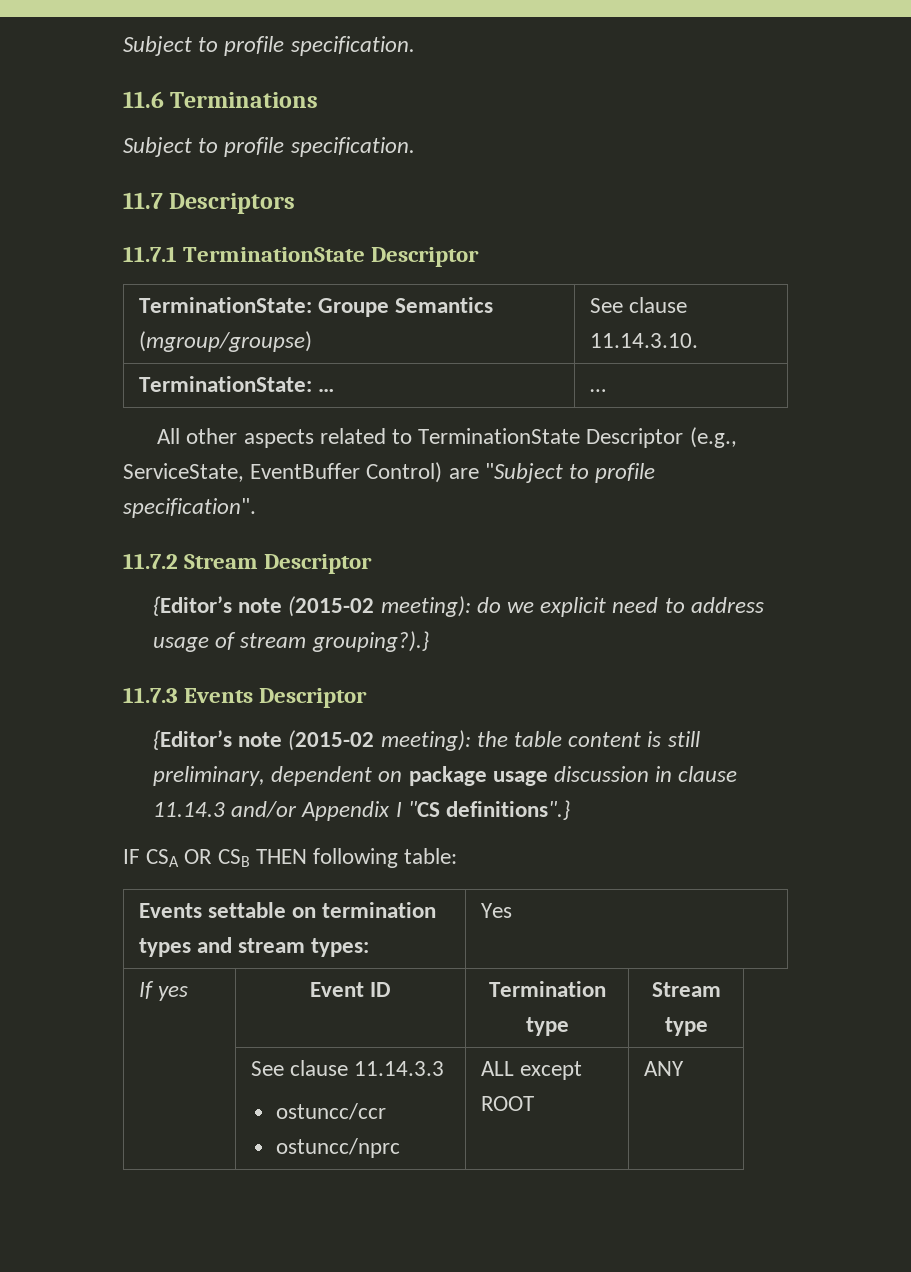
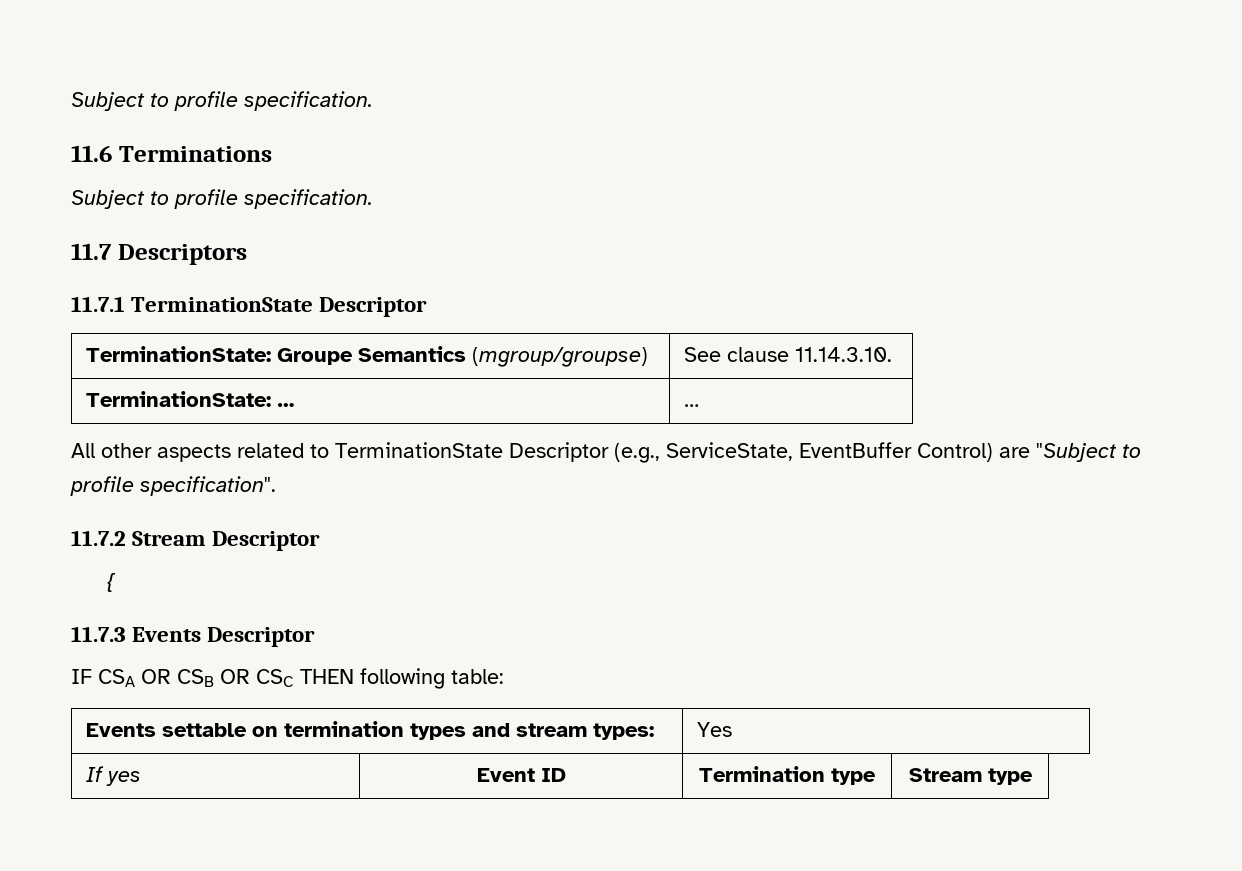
- {Editor’s note (2015-02 meeting): do we explicit need to address usage of stream grouping?).}
+ {
  11.7.3 Events Descriptor
- {Editor’s note (2015-02 meeting): the table content is still preliminary, dependent on package usage discussion in clause 11.14.3 and/or Appendix I "CS definitions".}
- IF CSA OR CSB THEN following table:
+ IF CSA OR CSB OR CSC THEN following table:
- | See clause 11.14.3.3
- ostuncc/ccr
- ostuncc/nprc | ALL except ROOT | ANY

